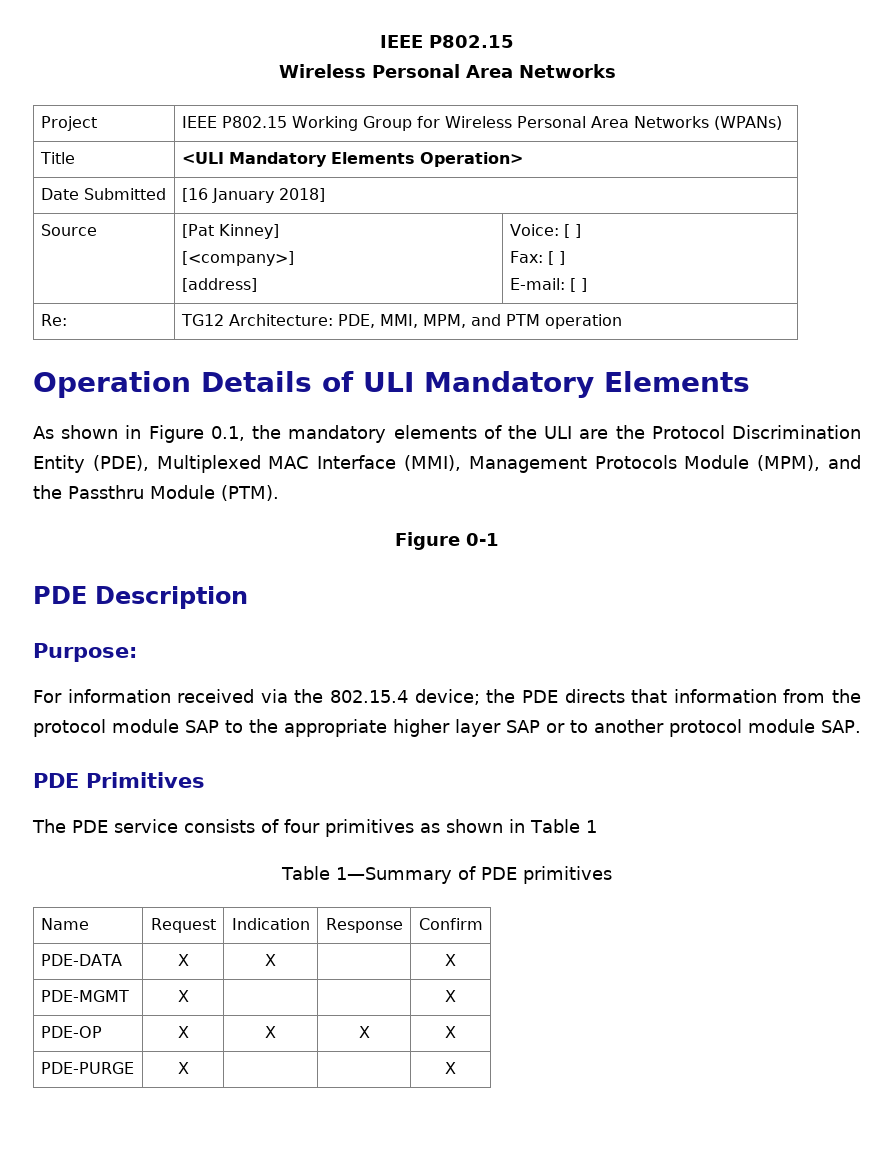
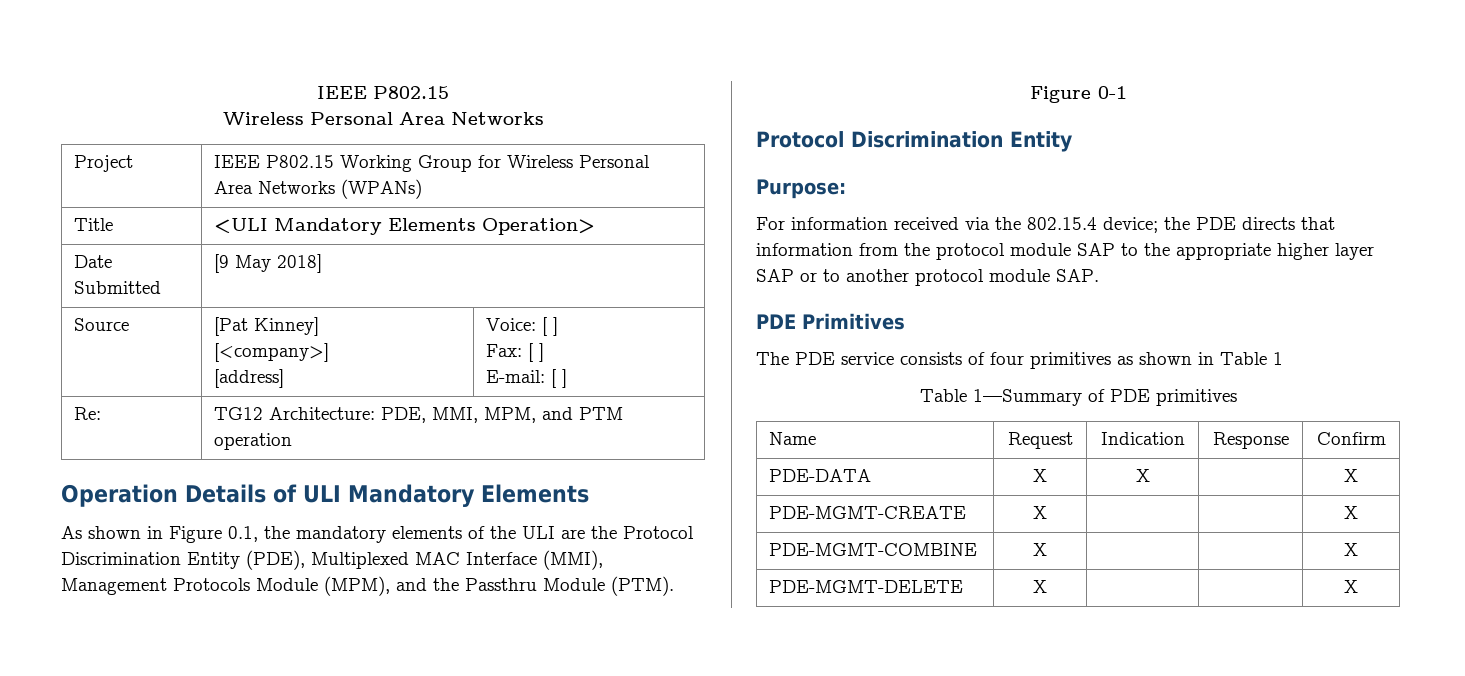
- Date Submitted | [16 January 2018]
+ Date Submitted | [9 May 2018]
  Figure 0-1
- PDE Description
+ Protocol Discrimination Entity
- PDE-MGMT | X | | | X
- PDE-OP | X | X | X | X
- PDE-PURGE | X | | | X
+ PDE-MGMT-CREATE | X | | | X
+ PDE-MGMT-COMBINE | X | | | X
+ PDE-MGMT-DELETE | X | | | X

